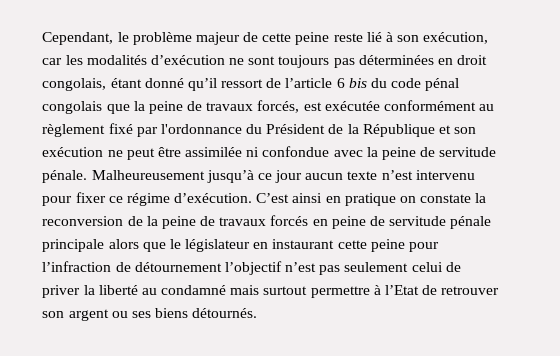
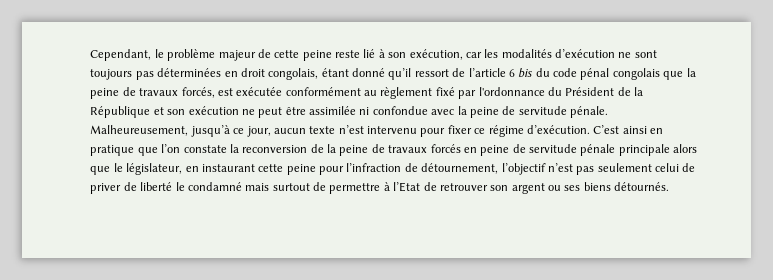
- Malheureusement jusqu’à ce jour aucun texte n’est intervenu pour fixer ce régime d’exécution.
+ Malheureusement, jusqu’à ce jour, aucun texte n’est intervenu pour fixer ce régime d’exécution.
- C’est ainsi en pratique on constate la reconversion de la peine de travaux forcés en peine de servitude pénale principale alors que le législateur en instaurant cette peine pour l’infraction de détournement l’objectif n’est pas seulement celui de priver la liberté au condamné mais surtout permettre à l’Etat de retrouver son argent ou ses biens détournés.
+ C’est ainsi en pratique que l’on constate la reconversion de la peine de travaux forcés en peine de servitude pénale principale alors que le législateur, en instaurant cette peine pour l’infraction de détournement, l’objectif n’est pas seulement celui de priver de liberté le condamné mais surtout de permettre à l’Etat de retrouver son argent ou ses biens détournés.

